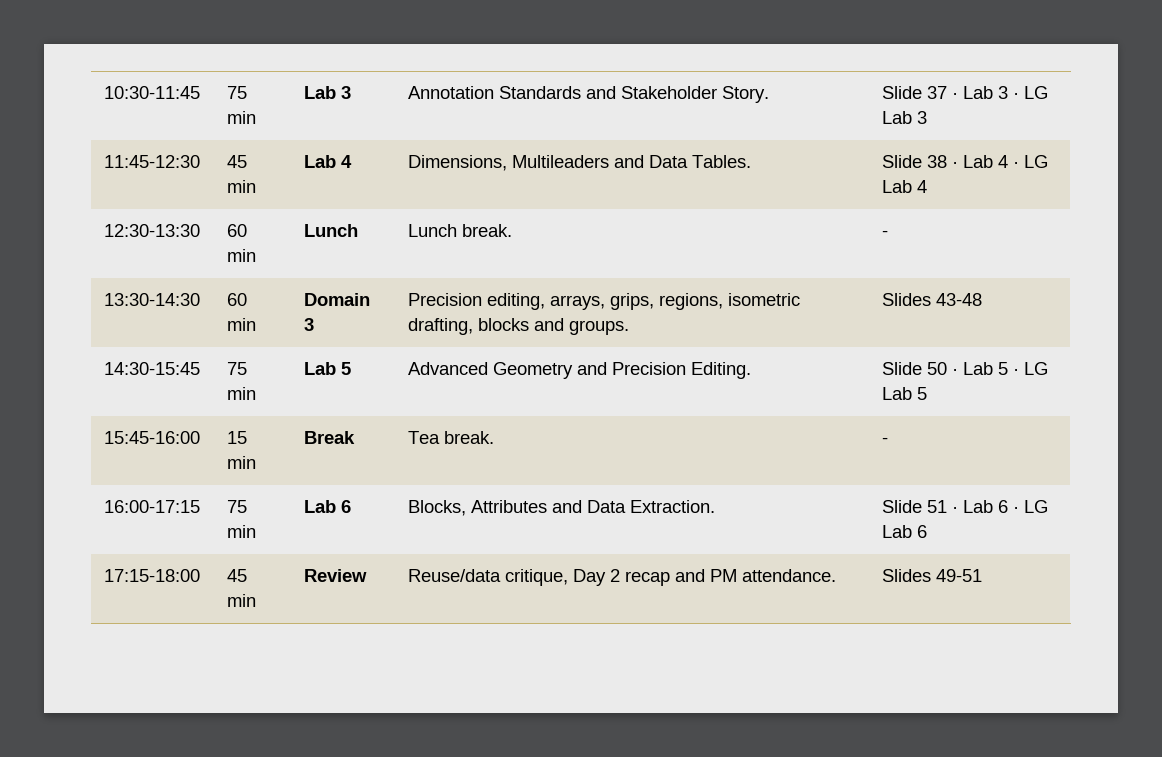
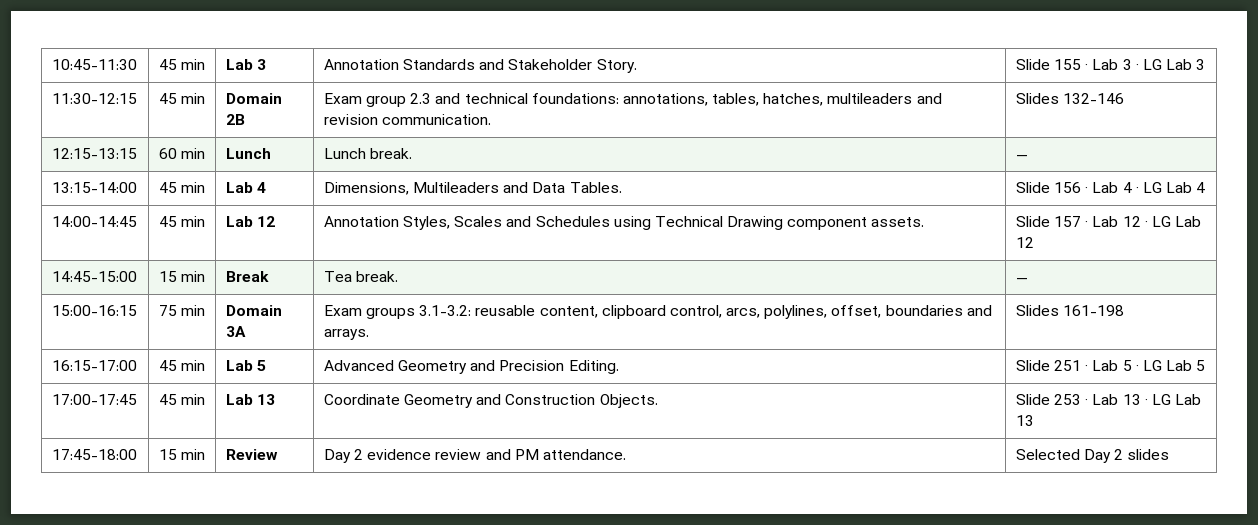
- 10:30-11:45 | 75 min | Lab 3 | Annotation Standards and Stakeholder Story. | Slide 37 · Lab 3 · LG Lab 3
+ 10:45-11:30 | 45 min | Lab 3 | Annotation Standards and Stakeholder Story. | Slide 155 · Lab 3 · LG Lab 3
- 11:45-12:30 | 45 min | Lab 4 | Dimensions, Multileaders and Data Tables. | Slide 38 · Lab 4 · LG Lab 4
+ 11:30-12:15 | 45 min | Domain 2B | Exam group 2.3 and technical foundations: annotations, tables, hatches, multileaders and revision communication. | Slides 132-146
+ 12:15-13:15 | 60 min | Lunch | Lunch break. | —
+ 13:15-14:00 | 45 min | Lab 4 | Dimensions, Multileaders and Data Tables. | Slide 156 · Lab 4 · LG Lab 4
- 12:30-13:30 | 60 min | Lunch | Lunch break. | -
- 13:30-14:30 | 60 min | Domain 3 | Precision editing, arrays, grips, regions, isometric drafting, blocks and groups. | Slides 43-48
- 14:30-15:45 | 75 min | Lab 5 | Advanced Geometry and Precision Editing. | Slide 50 · Lab 5 · LG Lab 5
+ 14:00-14:45 | 45 min | Lab 12 | Annotation Styles, Scales and Schedules using Technical Drawing component assets. | Slide 157 · Lab 12 · LG Lab 12
+ 14:45-15:00 | 15 min | Break | Tea break. | —
+ 15:00-16:15 | 75 min | Domain 3A | Exam groups 3.1-3.2: reusable content, clipboard control, arcs, polylines, offset, boundaries and arrays. | Slides 161-198
+ 16:15-17:00 | 45 min | Lab 5 | Advanced Geometry and Precision Editing. | Slide 251 · Lab 5 · LG Lab 5
- 15:45-16:00 | 15 min | Break | Tea break. | -
- 16:00-17:15 | 75 min | Lab 6 | Blocks, Attributes and Data Extraction. | Slide 51 · Lab 6 · LG Lab 6
- 17:15-18:00 | 45 min | Review | Reuse/data critique, Day 2 recap and PM attendance. | Slides 49-51
+ 17:00-17:45 | 45 min | Lab 13 | Coordinate Geometry and Construction Objects. | Slide 253 · Lab 13 · LG Lab 13
+ 17:45-18:00 | 15 min | Review | Day 2 evidence review and PM attendance. | Selected Day 2 slides

